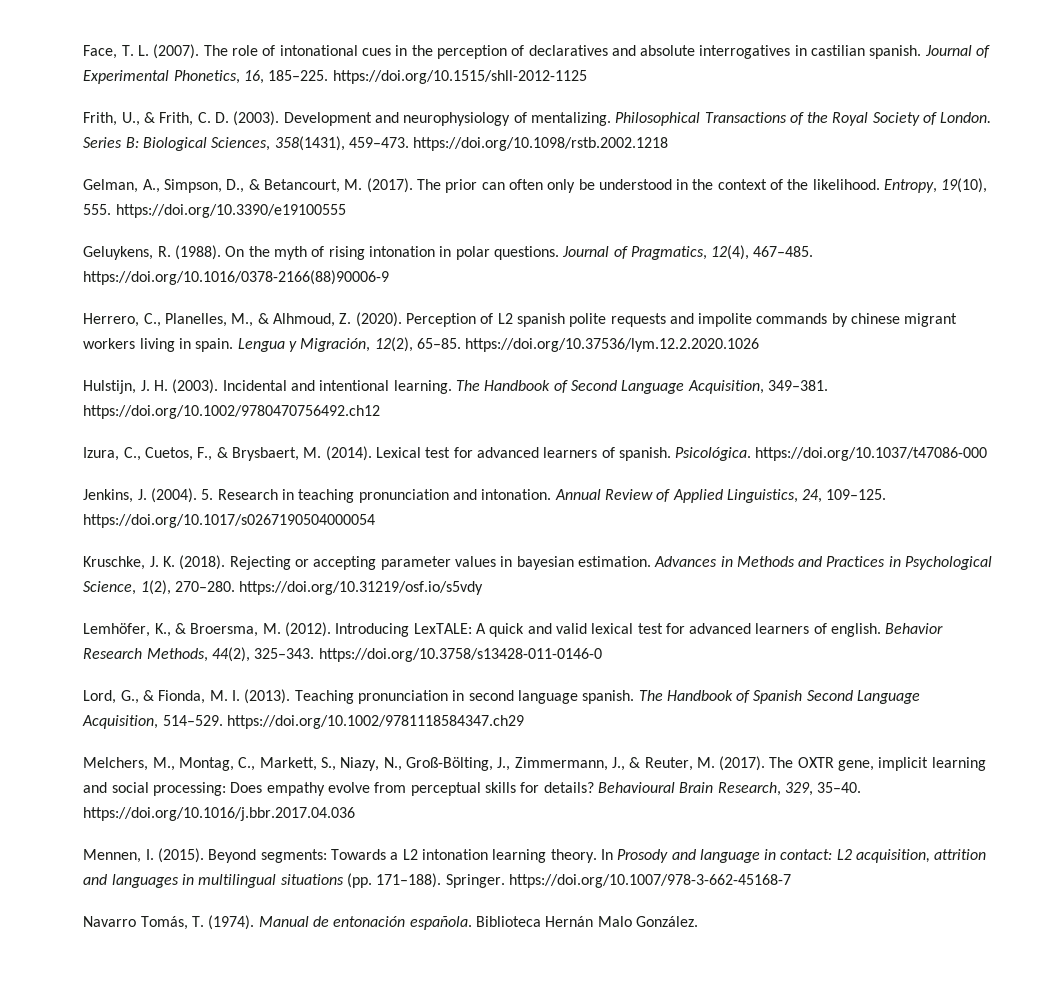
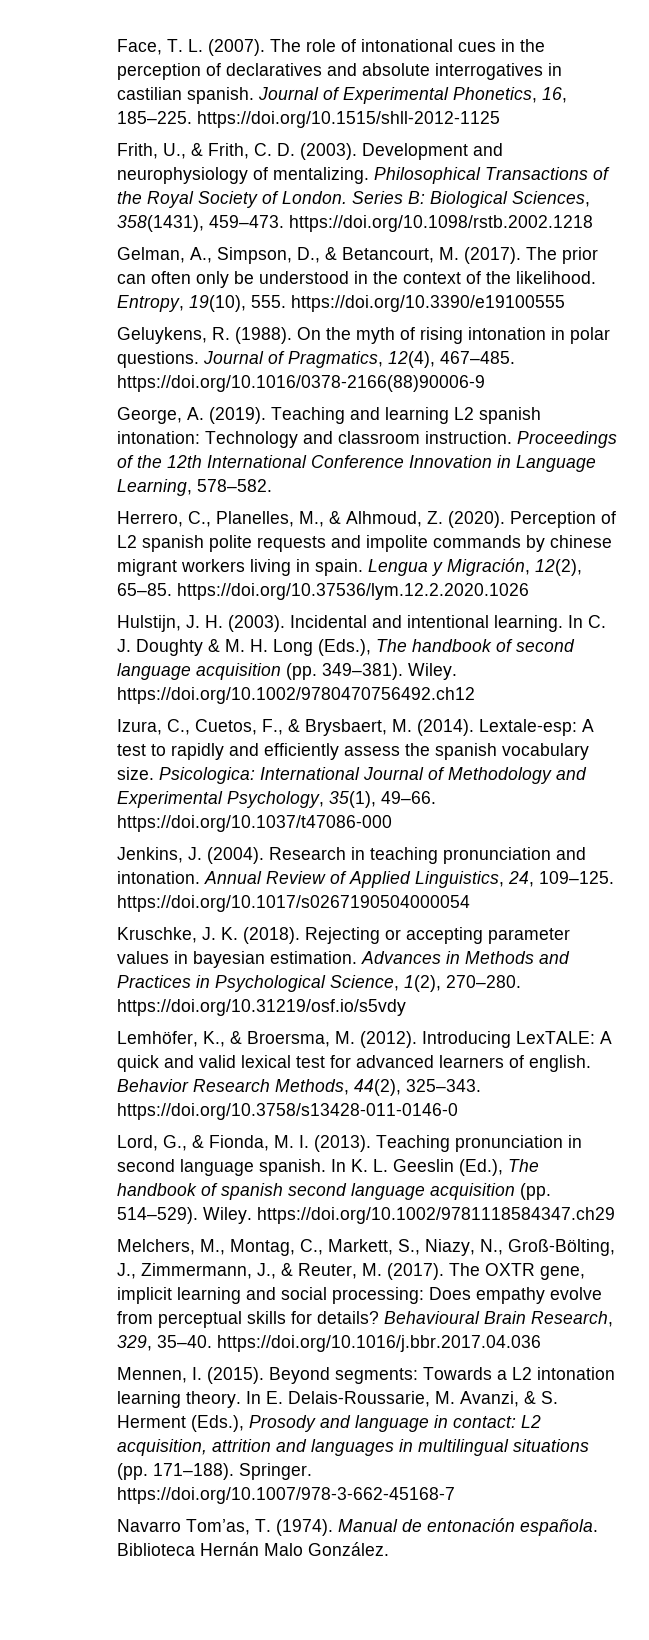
+ George, A. (2019). Teaching and learning L2 spanish intonation: Technology and classroom instruction. Proceedings of the 12th International Conference Innovation in Language Learning, 578–582.
- The Handbook of Second Language Acquisition, 349–381. https://doi.org/10.1002/9780470756492.ch12
+ In C. J. Doughty & M. H. Long (Eds.), The handbook of second language acquisition (pp. 349–381). Wiley. https://doi.org/10.1002/9780470756492.ch12
- Lexical test for advanced learners of spanish. Psicológica. https://doi.org/10.1037/t47086-000
+ Lextale-esp: A test to rapidly and efficiently assess the spanish vocabulary size. Psicologica: International Journal of Methodology and Experimental Psychology, 35(1), 49–66. https://doi.org/10.1037/t47086-000
- 5. Research in teaching pronunciation and intonation.
+ Research in teaching pronunciation and intonation.
- The Handbook of Spanish Second Language Acquisition, 514–529. https://doi.org/10.1002/9781118584347.ch29
+ In K. L. Geeslin (Ed.), The handbook of spanish second language acquisition (pp. 514–529). Wiley. https://doi.org/10.1002/9781118584347.ch29
- In Prosody and language in contact: L2 acquisition, attrition and languages in multilingual situations (pp. 171–188).
+ In E. Delais-Roussarie, M. Avanzi, & S. Herment (Eds.), Prosody and language in contact: L2 acquisition, attrition and languages in multilingual situations (pp. 171–188).
- Navarro Tomás, T. (1974).
+ Navarro Tom’as, T. (1974).

